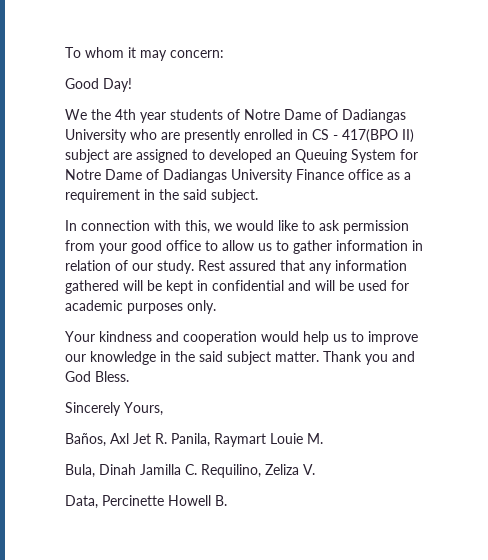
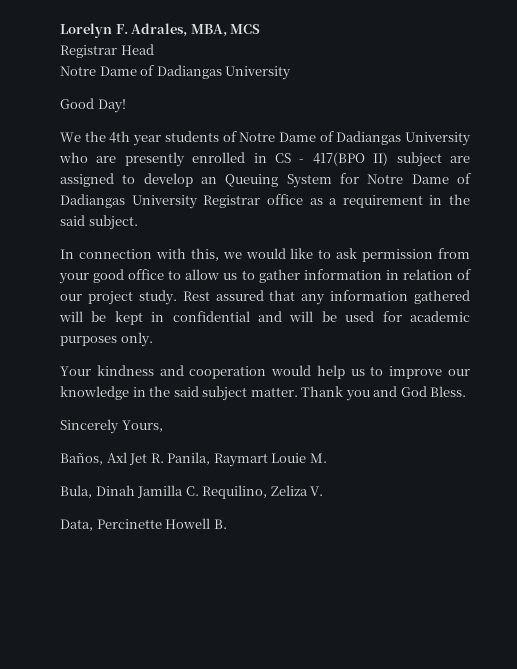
- To whom it may concern:
+ Lorelyn F. Adrales, MBA, MCS
+ Registrar Head
+ Notre Dame of Dadiangas University
- We the 4th year students of Notre Dame of Dadiangas University who are presently enrolled in CS - 417(BPO II) subject are assigned to developed an Queuing System for Notre Dame of Dadiangas University Finance office as a requirement in the said subject.
+ We the 4th year students of Notre Dame of Dadiangas University who are presently enrolled in CS - 417(BPO II) subject are assigned to develop an Queuing System for Notre Dame of Dadiangas University Registrar office as a requirement in the said subject.
- In connection with this, we would like to ask permission from your good office to allow us to gather information in relation of our study.
+ In connection with this, we would like to ask permission from your good office to allow us to gather information in relation of our project study.

